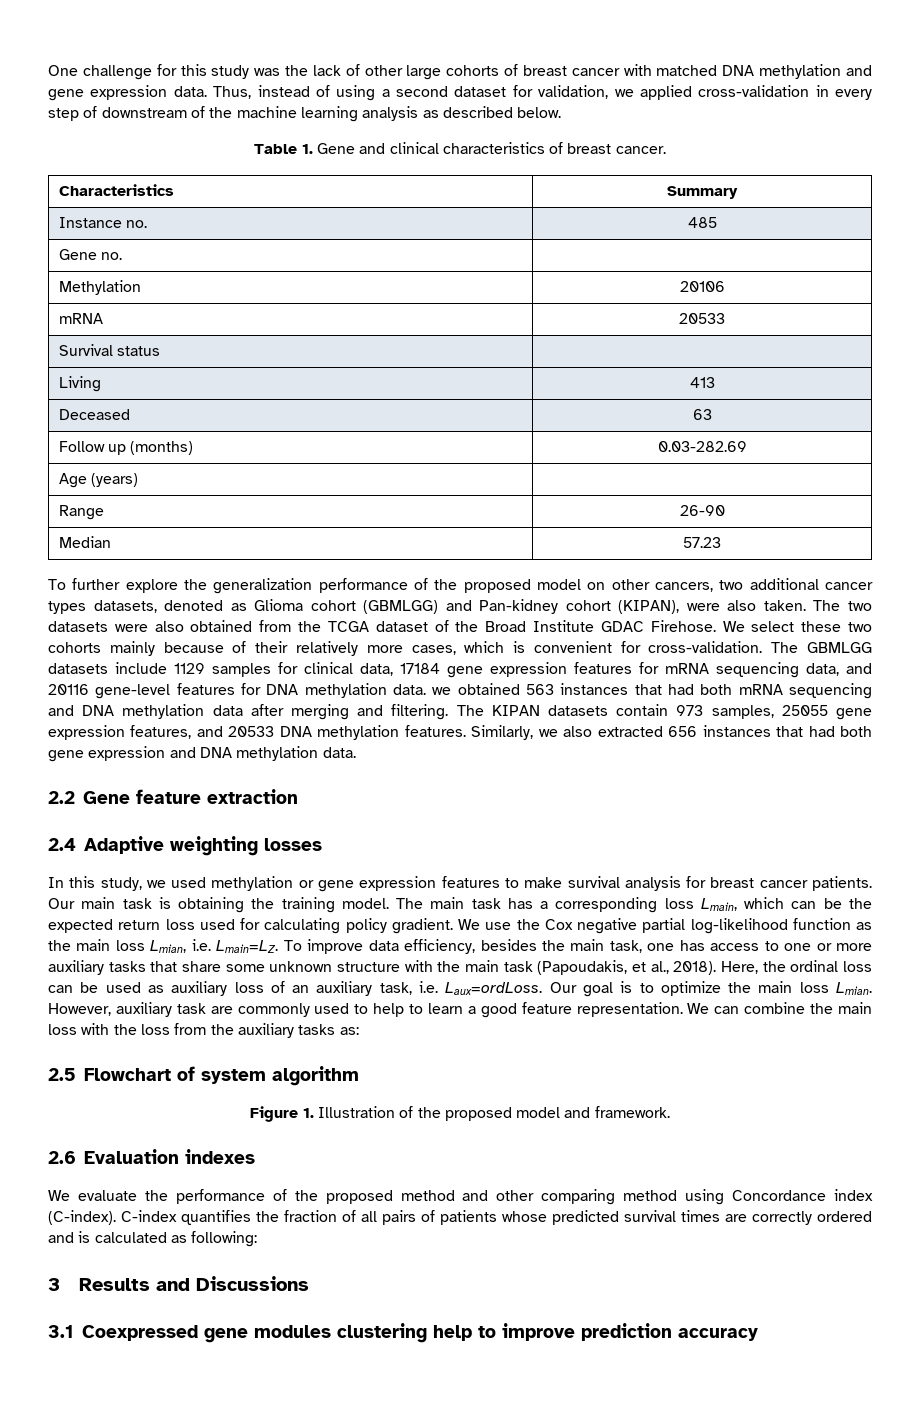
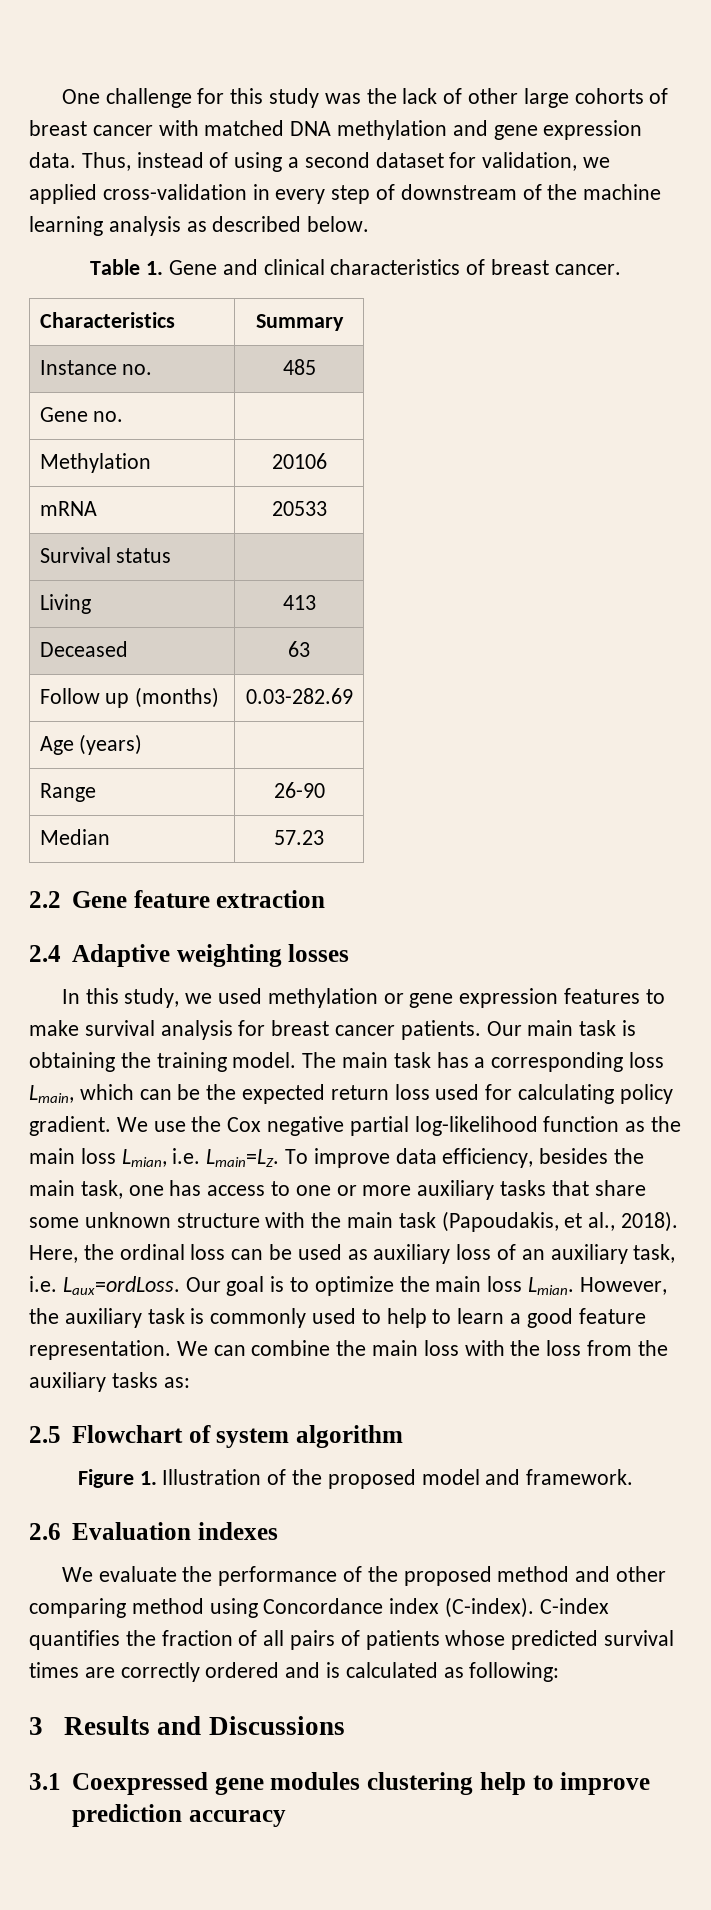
- To further explore the generalization performance of the proposed model on other cancers, two additional cancer types datasets, denoted as Glioma cohort (GBMLGG) and Pan-kidney cohort (KIPAN), were also taken. The two datasets were also obtained from the TCGA dataset of the Broad Institute GDAC Firehose. We select these two cohorts mainly because of their relatively more cases, which is convenient for cross-validation. The GBMLGG datasets include 1129 samples for clinical data, 17184 gene expression features for mRNA sequencing data, and 20116 gene-level features for DNA methylation data. we obtained 563 instances that had both mRNA sequencing and DNA methylation data after merging and filtering. The KIPAN datasets contain 973 samples, 25055 gene expression features, and 20533 DNA methylation features. Similarly, we also extracted 656 instances that had both gene expression and DNA methylation data.
- However, auxiliary task are commonly used to help to learn a good feature representation.
+ However, the auxiliary task is commonly used to help to learn a good feature representation.

